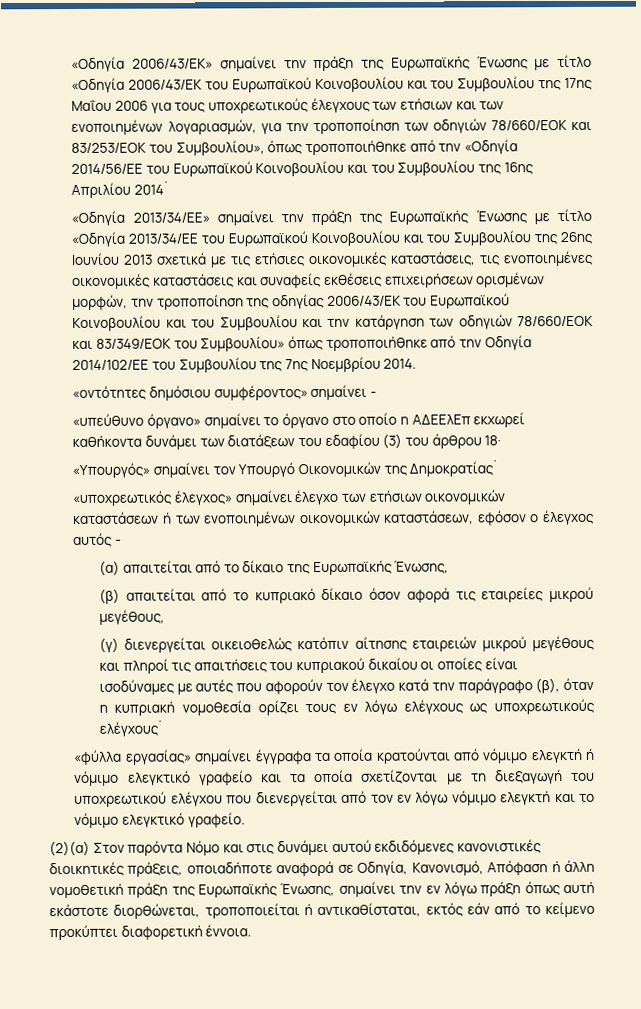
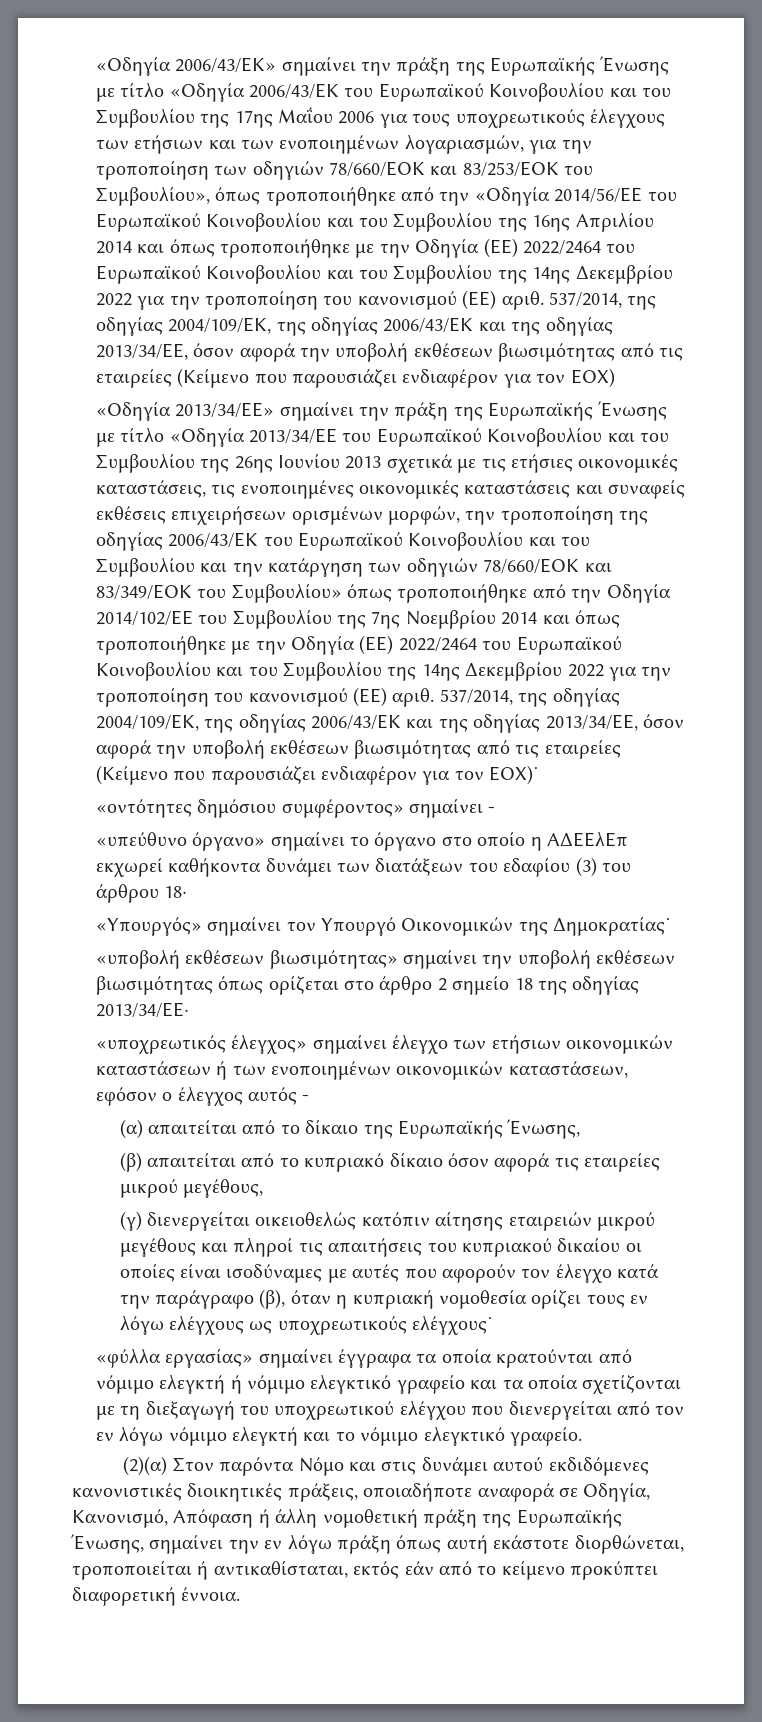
- «Οδηγία 2006/43/ΕΚ» σημαίνει την πράξη της Ευρωπαϊκής Ένωσης με τίτλο «Οδηγία 2006/43/ΕΚ του Ευρωπαϊκού Κοινοβουλίου και του Συμβουλίου της 17ης Μαΐου 2006 για τους υποχρεωτικούς έλεγχους των ετήσιων και των ενοποιημένων λογαριασμών, για την τροποποίηση των οδηγιών 78/660/ΕΟΚ και 83/253/ΕΟΚ του Συμβουλίου», όπως τροποποιήθηκε από την «Οδηγία 2014/56/ΕΕ του Ευρωπαϊκού Κοινοβουλίου και του Συμβουλίου της 16ης Απριλίου 2014˙
+ «Οδηγία 2006/43/ΕΚ» σημαίνει την πράξη της Ευρωπαϊκής Ένωσης με τίτλο «Οδηγία 2006/43/ΕΚ του Ευρωπαϊκού Κοινοβουλίου και του Συμβουλίου της 17ης Μαΐου 2006 για τους υποχρεωτικούς έλεγχους των ετήσιων και των ενοποιημένων λογαριασμών, για την τροποποίηση των οδηγιών 78/660/ΕΟΚ και 83/253/ΕΟΚ του Συμβουλίου», όπως τροποποιήθηκε από την «Οδηγία 2014/56/ΕΕ του Ευρωπαϊκού Κοινοβουλίου και του Συμβουλίου της 16ης Απριλίου 2014 και όπως τροποποιήθηκε με την Οδηγία (ΕΕ) 2022/2464 του Ευρωπαϊκού Κοινοβουλίου και του Συμβουλίου της 14ης Δεκεμβρίου 2022 για την τροποποίηση του κανονισμού (ΕΕ) αριθ. 537/2014, της οδηγίας 2004/109/ΕΚ, της οδηγίας 2006/43/ΕΚ και της οδηγίας 2013/34/ΕΕ, όσον αφορά την υποβολή εκθέσεων βιωσιμότητας από τις εταιρείες (Κείμενο που παρουσιάζει ενδιαφέρον για τον ΕΟΧ)
- «Οδηγία 2013/34/ΕΕ» σημαίνει την πράξη της Ευρωπαϊκής Ένωσης με τίτλο «Οδηγία 2013/34/ΕΕ του Ευρωπαϊκού Κοινοβουλίου και του Συμβουλίου της 26ης Ιουνίου 2013 σχετικά με τις ετήσιες οικονομικές καταστάσεις, τις ενοποιημένες οικονομικές καταστάσεις και συναφείς εκθέσεις επιχειρήσεων ορισμένων μορφών, την τροποποίηση της οδηγίας 2006/43/ΕΚ του Ευρωπαϊκού Κοινοβουλίου και του Συμβουλίου και την κατάργηση των οδηγιών 78/660/ΕΟΚ και 83/349/ΕΟΚ του Συμβουλίου» όπως τροποποιήθηκε από την Οδηγία 2014/102/ΕΕ του Συμβουλίου της 7ης Νοεμβρίου 2014.
+ «Οδηγία 2013/34/ΕΕ» σημαίνει την πράξη της Ευρωπαϊκής Ένωσης με τίτλο «Οδηγία 2013/34/ΕΕ του Ευρωπαϊκού Κοινοβουλίου και του Συμβουλίου της 26ης Ιουνίου 2013 σχετικά με τις ετήσιες οικονομικές καταστάσεις, τις ενοποιημένες οικονομικές καταστάσεις και συναφείς εκθέσεις επιχειρήσεων ορισμένων μορφών, την τροποποίηση της οδηγίας 2006/43/ΕΚ του Ευρωπαϊκού Κοινοβουλίου και του Συμβουλίου και την κατάργηση των οδηγιών 78/660/ΕΟΚ και 83/349/ΕΟΚ του Συμβουλίου» όπως τροποποιήθηκε από την Οδηγία 2014/102/ΕΕ του Συμβουλίου της 7ης Νοεμβρίου 2014 και όπως τροποποιήθηκε με την Οδηγία (ΕΕ) 2022/2464 του Ευρωπαϊκού Κοινοβουλίου και του Συμβουλίου της 14ης Δεκεμβρίου 2022 για την τροποποίηση του κανονισμού (ΕΕ) αριθ. 537/2014, της οδηγίας 2004/109/ΕΚ, της οδηγίας 2006/43/ΕΚ και της οδηγίας 2013/34/ΕΕ, όσον αφορά την υποβολή εκθέσεων βιωσιμότητας από τις εταιρείες (Κείμενο που παρουσιάζει ενδιαφέρον για τον ΕΟΧ)˙
+ «υποβολή εκθέσεων βιωσιμότητας» σημαίνει την υποβολή εκθέσεων βιωσιμότητας όπως ορίζεται στο άρθρο 2 σημείο 18 της οδηγίας 2013/34/ΕΕ·

